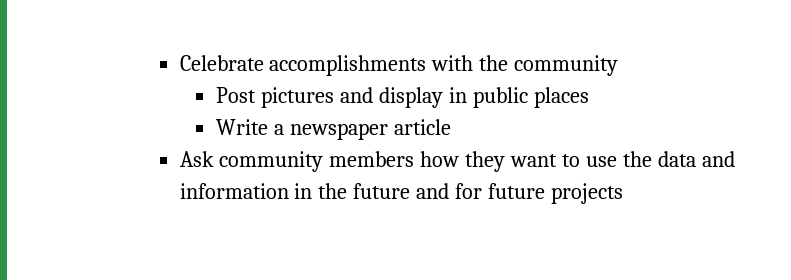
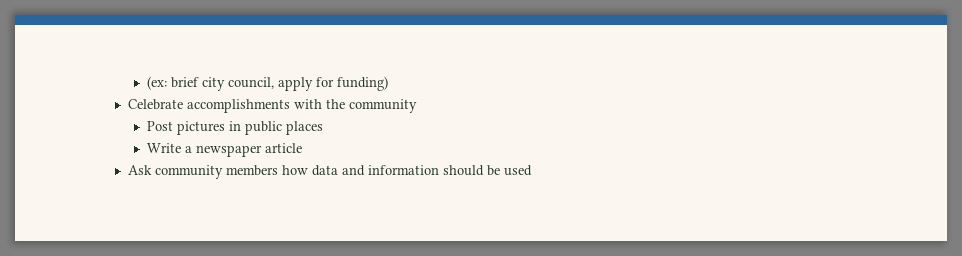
+ (ex: brief city council, apply for funding)
- Post pictures and display in public places
+ Post pictures in public places
- Ask community members how they want to use the data and information in the future and for future projects
+ Ask community members how data and information should be used

